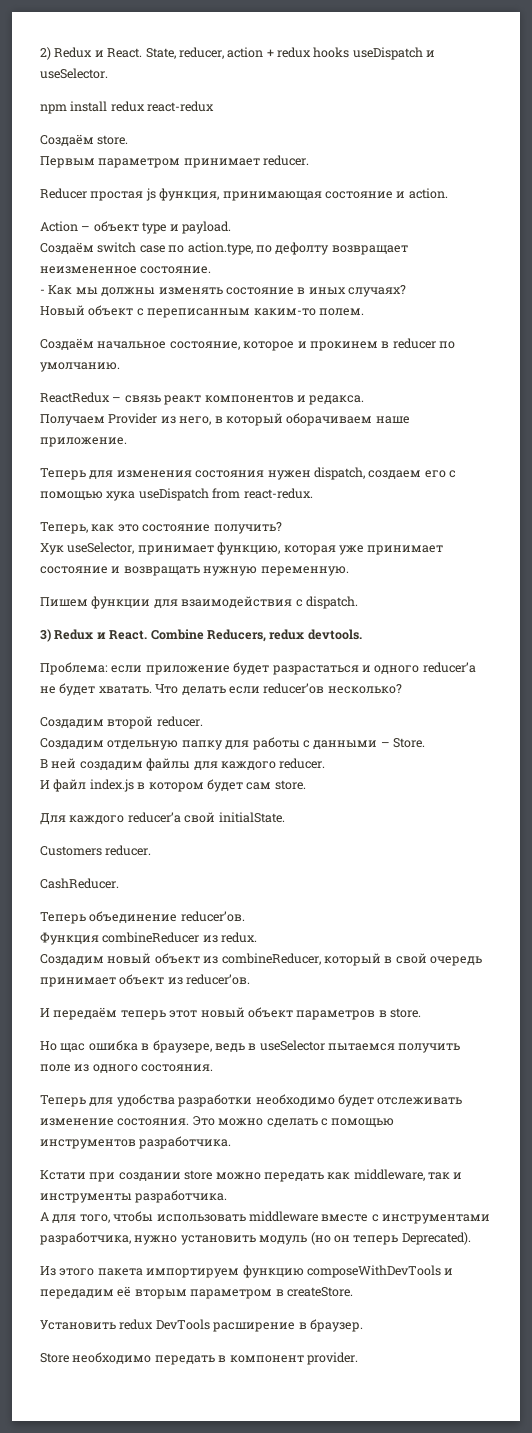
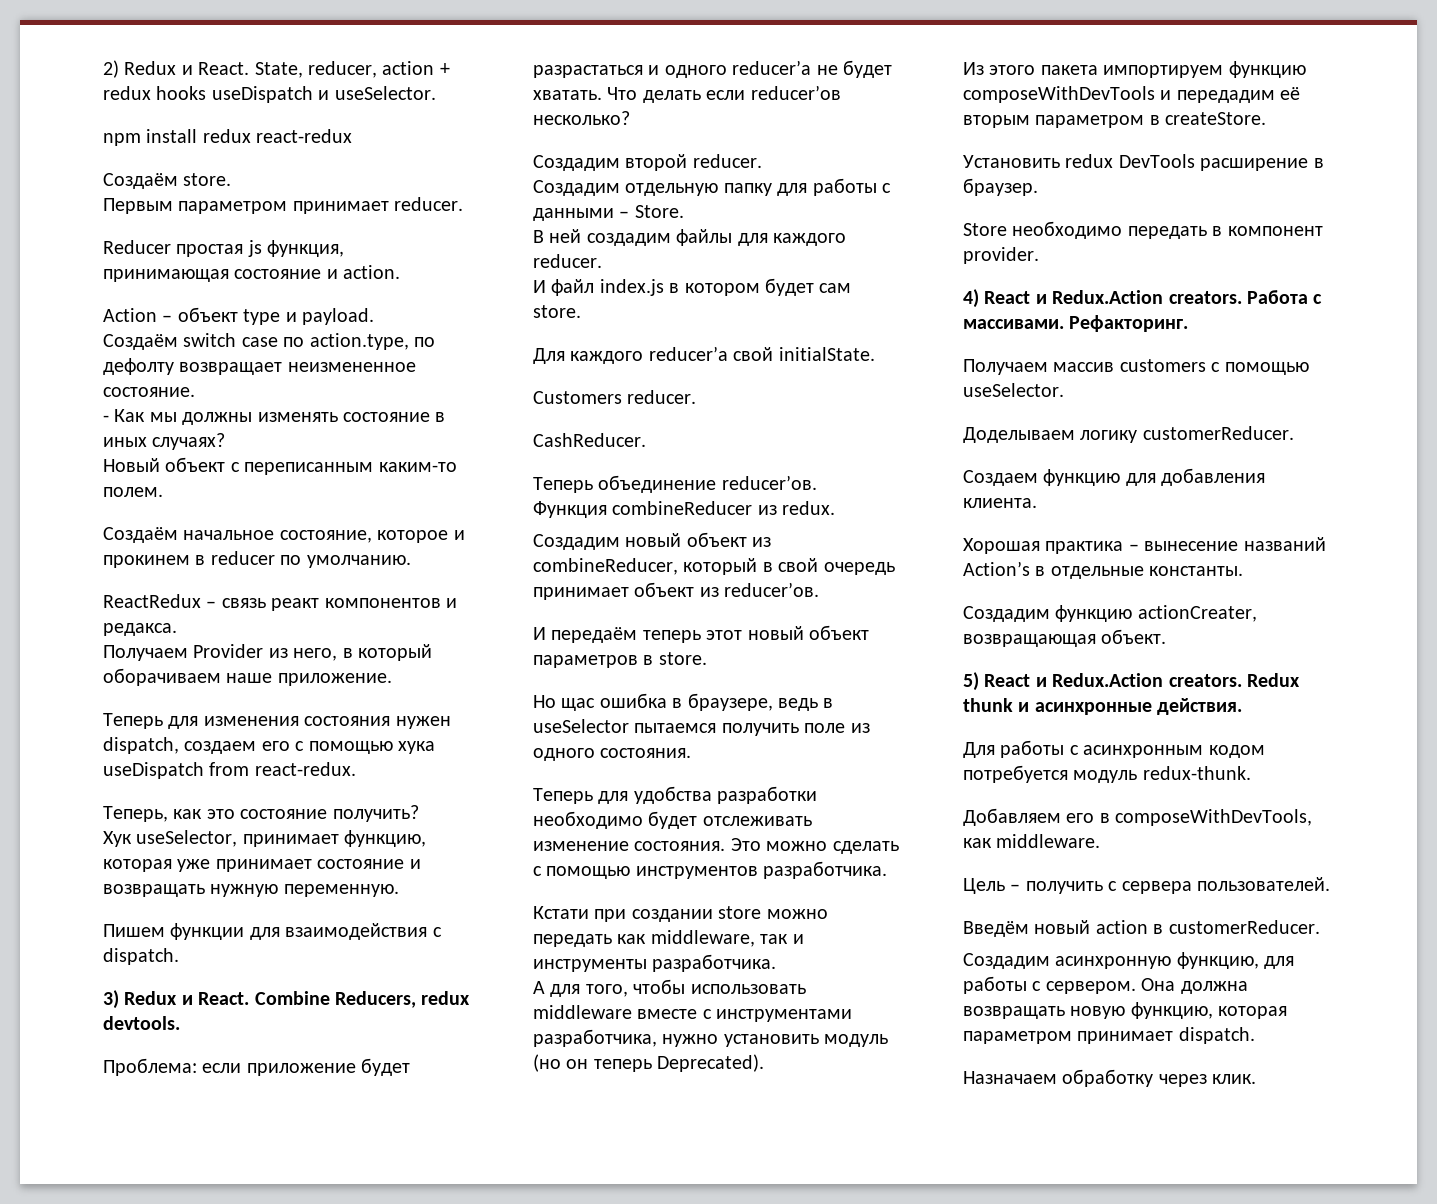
+ 4) React и Redux.Action creators. Работа с массивами. Рефакторинг.
+ Получаем массив customers с помощью useSelector.
+ Доделываем логику customerReducer.
+ Создаем функцию для добавления клиента.
+ Хорошая практика – вынесение названий Action’s в отдельные константы.
+ Создадим функцию actionCreater, возвращающая объект.
+ 5) React и Redux.Action creators. Redux thunk и асинхронные действия.
+ Для работы с асинхронным кодом потребуется модуль redux-thunk.
+ Добавляем его в composeWithDevTools, как middleware.
+ Цель – получить с сервера пользователей.
+ Введём новый action в customerReducer.
+ Создадим асинхронную функцию, для работы с сервером. Она должна возвращать новую функцию, которая параметром принимает dispatch.
+ Назначаем обработку через клик.

